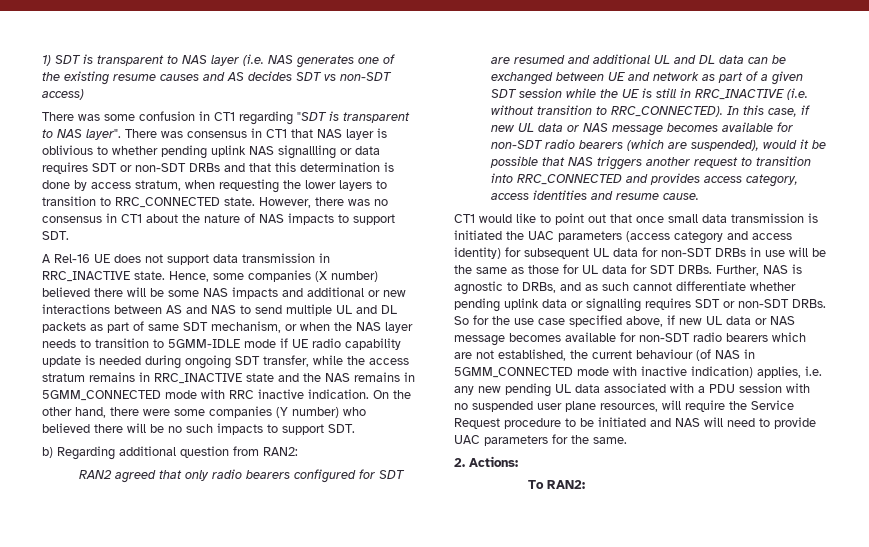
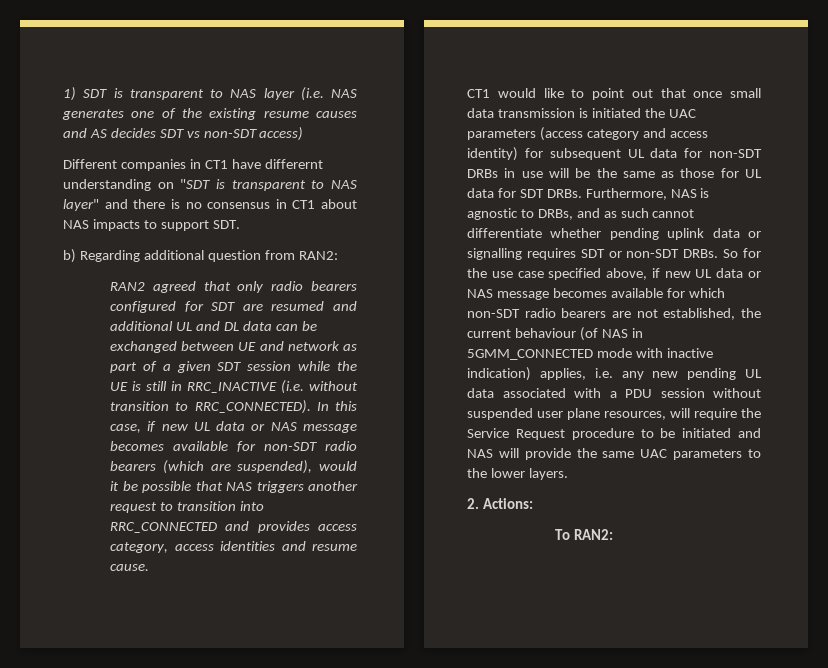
- There was some confusion in CT1 regarding "SDT is transparent to NAS layer". There was consensus in CT1 that NAS layer is oblivious to whether pending uplink NAS signallling or data requires SDT or non-SDT DRBs and that this determination is done by access stratum, when requesting the lower layers to transition to RRC_CONNECTED state. However, there was no consensus in CT1 about the nature of NAS impacts to support SDT.
+ Different companies in CT1 have differernt understanding on "SDT is transparent to NAS layer" and there is no consensus in CT1 about NAS impacts to support SDT.
- A Rel-16 UE does not support data transmission in RRC_INACTIVE state. Hence, some companies (X number) believed there will be some NAS impacts and additional or new interactions between AS and NAS to send multiple UL and DL packets as part of same SDT mechanism, or when the NAS layer needs to transition to 5GMM-IDLE mode if UE radio capability update is needed during ongoing SDT transfer, while the access stratum remains in RRC_INACTIVE state and the NAS remains in 5GMM_CONNECTED mode with RRC inactive indication. On the other hand, there were some companies (Y number) who believed there will be no such impacts to support SDT.
- Further, NAS is agnostic to DRBs, and as such cannot differentiate whether pending uplink data or signalling requires SDT or non-SDT DRBs.
+ Furthermore, NAS is agnostic to DRBs, and as such cannot differentiate whether pending uplink data or signalling requires SDT or non-SDT DRBs.
- So for the use case specified above, if new UL data or NAS message becomes available for non-SDT radio bearers which are not established, the current behaviour (of NAS in 5GMM_CONNECTED mode with inactive indication) applies, i.e. any new pending UL data associated with a PDU session with no suspended user plane resources, will require the Service Request procedure to be initiated and NAS will need to provide UAC parameters for the same.
+ So for the use case specified above, if new UL data or NAS message becomes available for which non-SDT radio bearers are not established, the current behaviour (of NAS in 5GMM_CONNECTED mode with inactive indication) applies, i.e. any new pending UL data associated with a PDU session without suspended user plane resources, will require the Service Request procedure to be initiated and NAS will provide the same UAC parameters to the lower layers.

